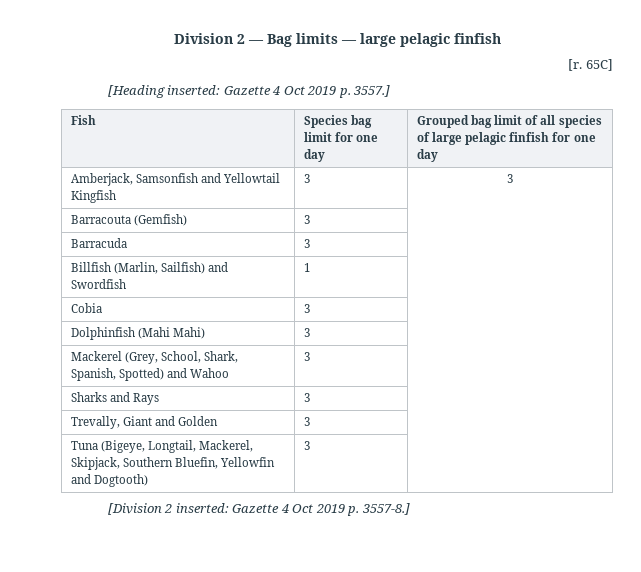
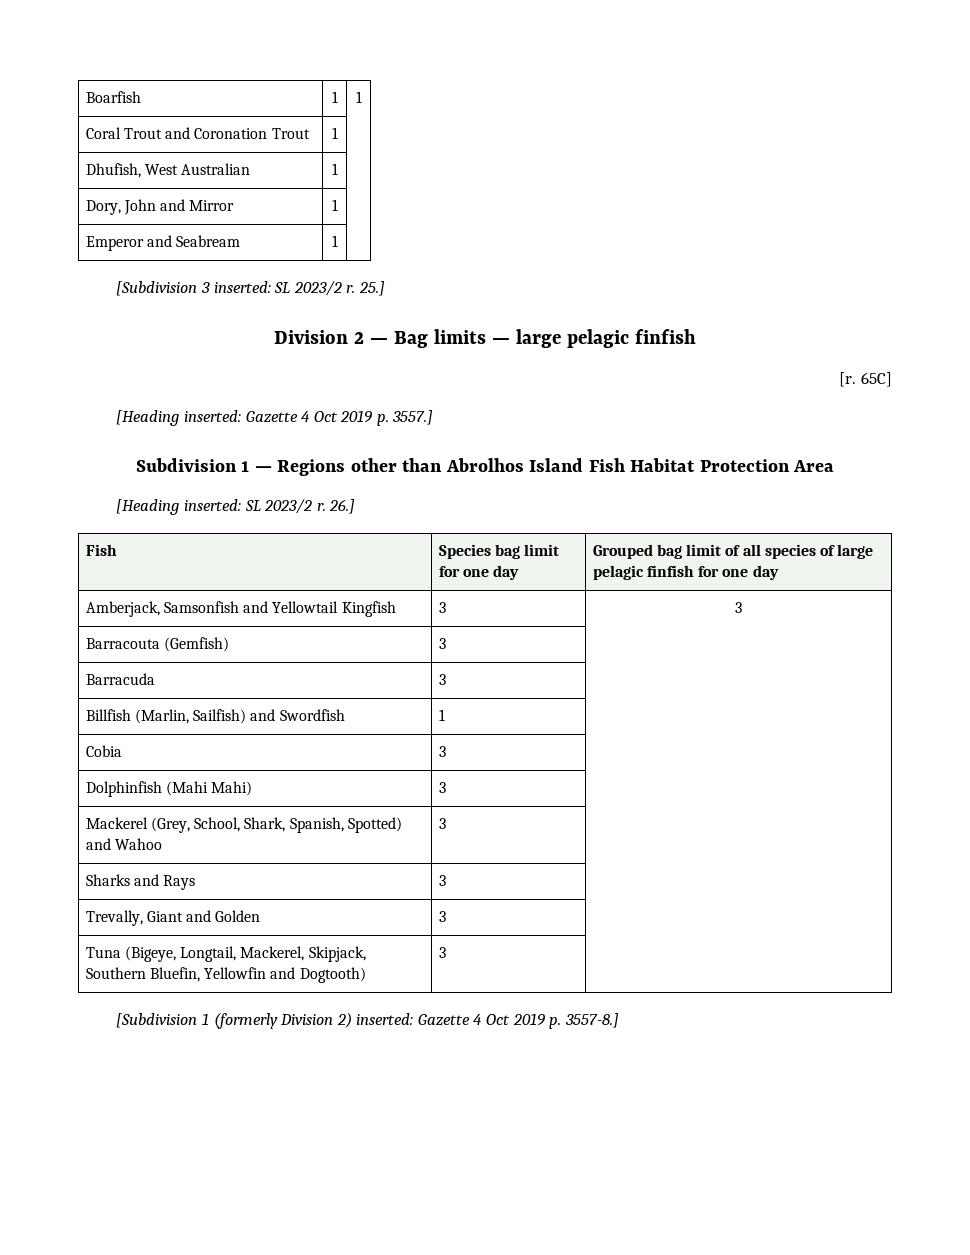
+ Boarfish | 1 | 1
+ Coral Trout and Coronation Trout | 1 |
+ Dhufish, West Australian | 1 |
+ Dory, John and Mirror | 1 |
+ Emperor and Seabream | 1 |
+ [Subdivision 3 inserted: SL 2023/2 r. 25.]
+ Subdivision 1 — Regions other than Abrolhos Island Fish Habitat Protection Area
+ [Heading inserted: SL 2023/2 r. 26.]
- [Division 2 inserted: Gazette 4 Oct 2019 p. 3557-8.]
+ [Subdivision 1 (formerly Division 2) inserted: Gazette 4 Oct 2019 p. 3557-8.]

